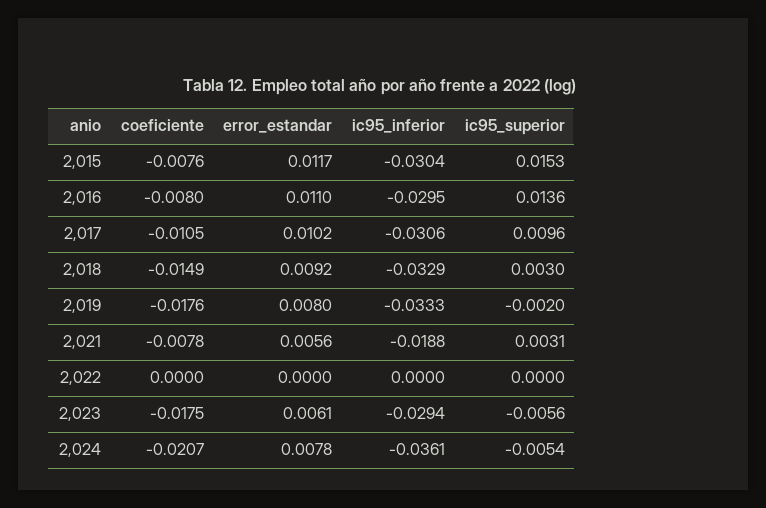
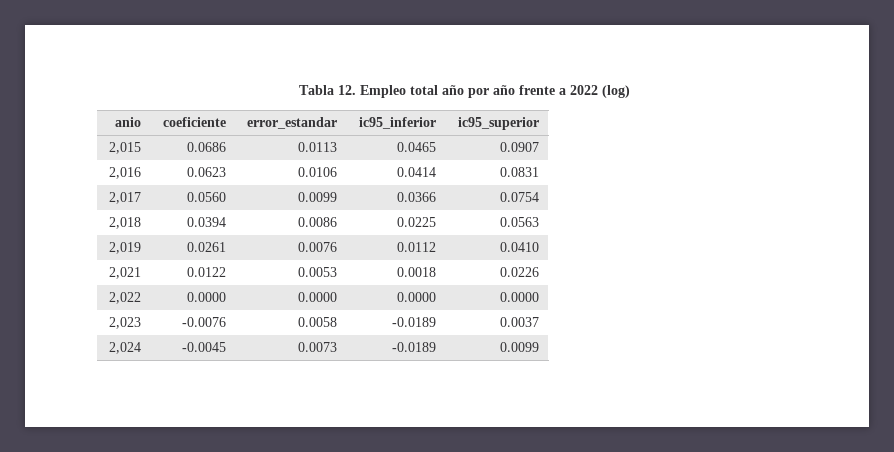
- 2,015 | -0.0076 | 0.0117 | -0.0304 | 0.0153
- 2,016 | -0.0080 | 0.0110 | -0.0295 | 0.0136
- 2,017 | -0.0105 | 0.0102 | -0.0306 | 0.0096
- 2,018 | -0.0149 | 0.0092 | -0.0329 | 0.0030
- 2,019 | -0.0176 | 0.0080 | -0.0333 | -0.0020
- 2,021 | -0.0078 | 0.0056 | -0.0188 | 0.0031
+ 2,015 | 0.0686 | 0.0113 | 0.0465 | 0.0907
+ 2,016 | 0.0623 | 0.0106 | 0.0414 | 0.0831
+ 2,017 | 0.0560 | 0.0099 | 0.0366 | 0.0754
+ 2,018 | 0.0394 | 0.0086 | 0.0225 | 0.0563
+ 2,019 | 0.0261 | 0.0076 | 0.0112 | 0.0410
+ 2,021 | 0.0122 | 0.0053 | 0.0018 | 0.0226
- 2,023 | -0.0175 | 0.0061 | -0.0294 | -0.0056
- 2,024 | -0.0207 | 0.0078 | -0.0361 | -0.0054
+ 2,023 | -0.0076 | 0.0058 | -0.0189 | 0.0037
+ 2,024 | -0.0045 | 0.0073 | -0.0189 | 0.0099

